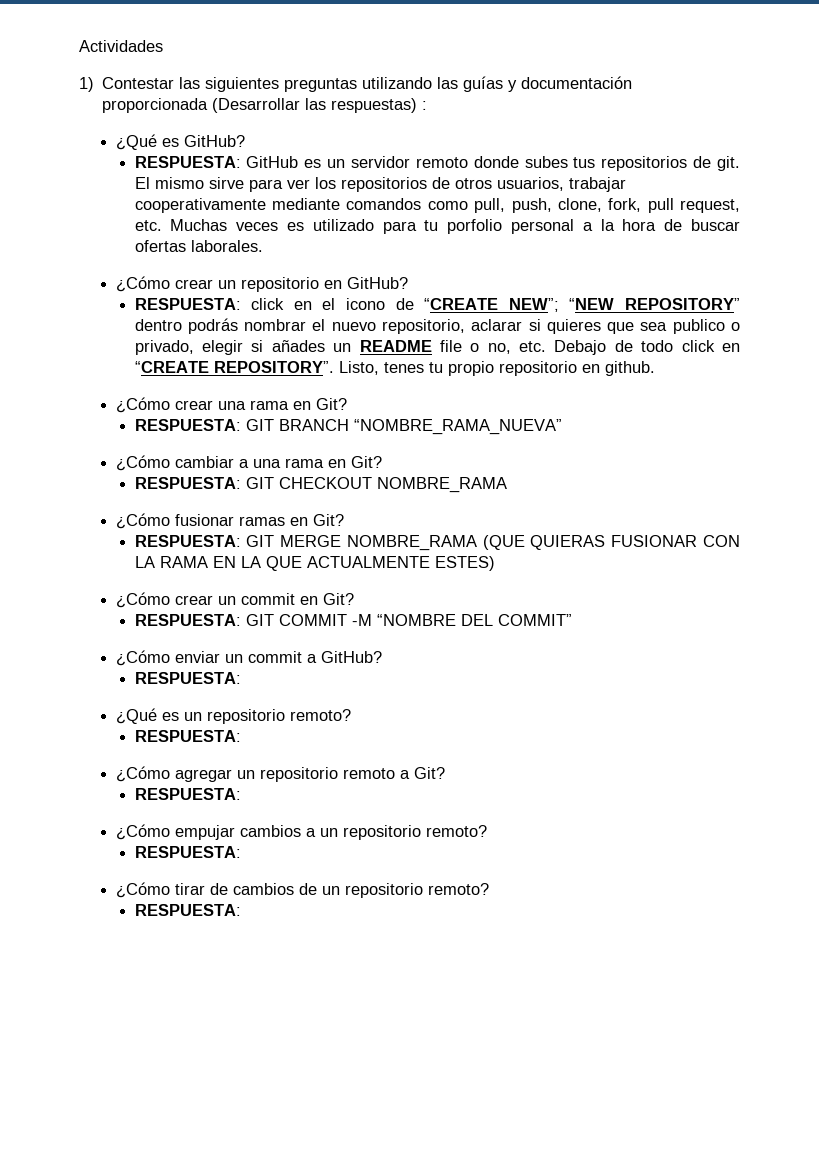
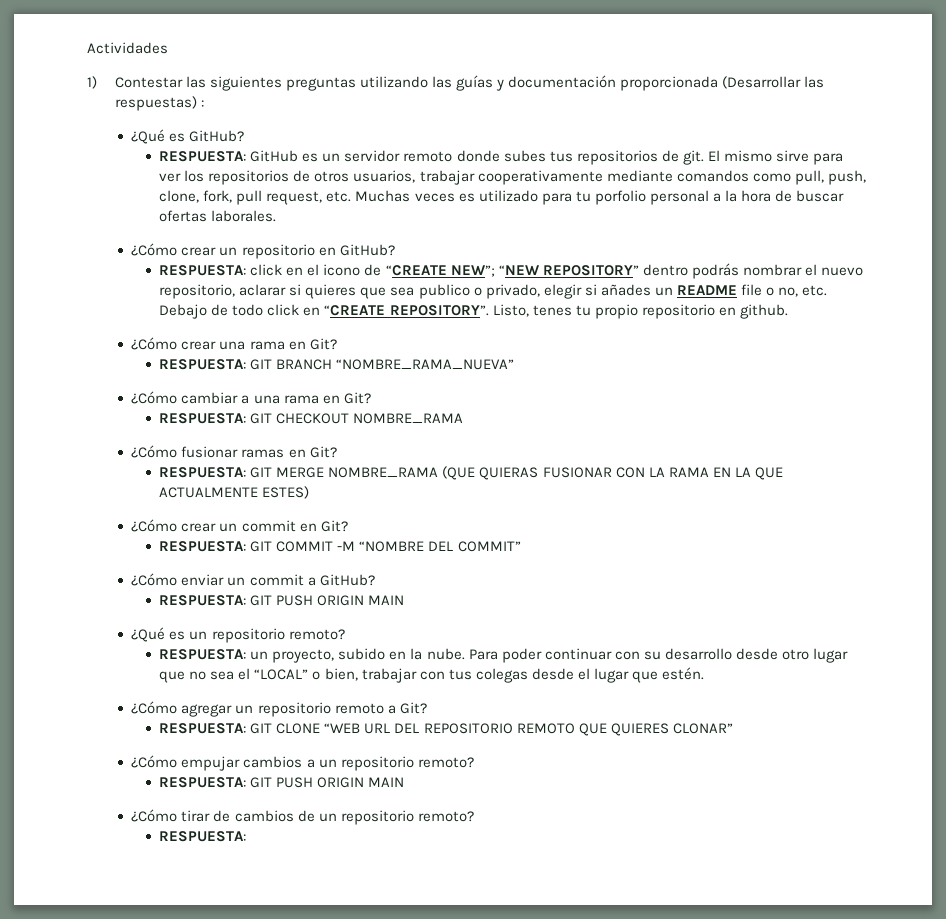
  ¿Cómo enviar un commit a GitHub?
- RESPUESTA:
+ RESPUESTA: GIT PUSH ORIGIN MAIN
  ¿Qué es un repositorio remoto?
- RESPUESTA:
+ RESPUESTA: un proyecto, subido en la nube. Para poder continuar con su desarrollo desde otro lugar que no sea el “LOCAL” o bien, trabajar con tus colegas desde el lugar que estén.
  ¿Cómo agregar un repositorio remoto a Git?
- RESPUESTA:
+ RESPUESTA: GIT CLONE “WEB URL DEL REPOSITORIO REMOTO QUE QUIERES CLONAR”
  ¿Cómo empujar cambios a un repositorio remoto?
- RESPUESTA:
+ RESPUESTA: GIT PUSH ORIGIN MAIN

